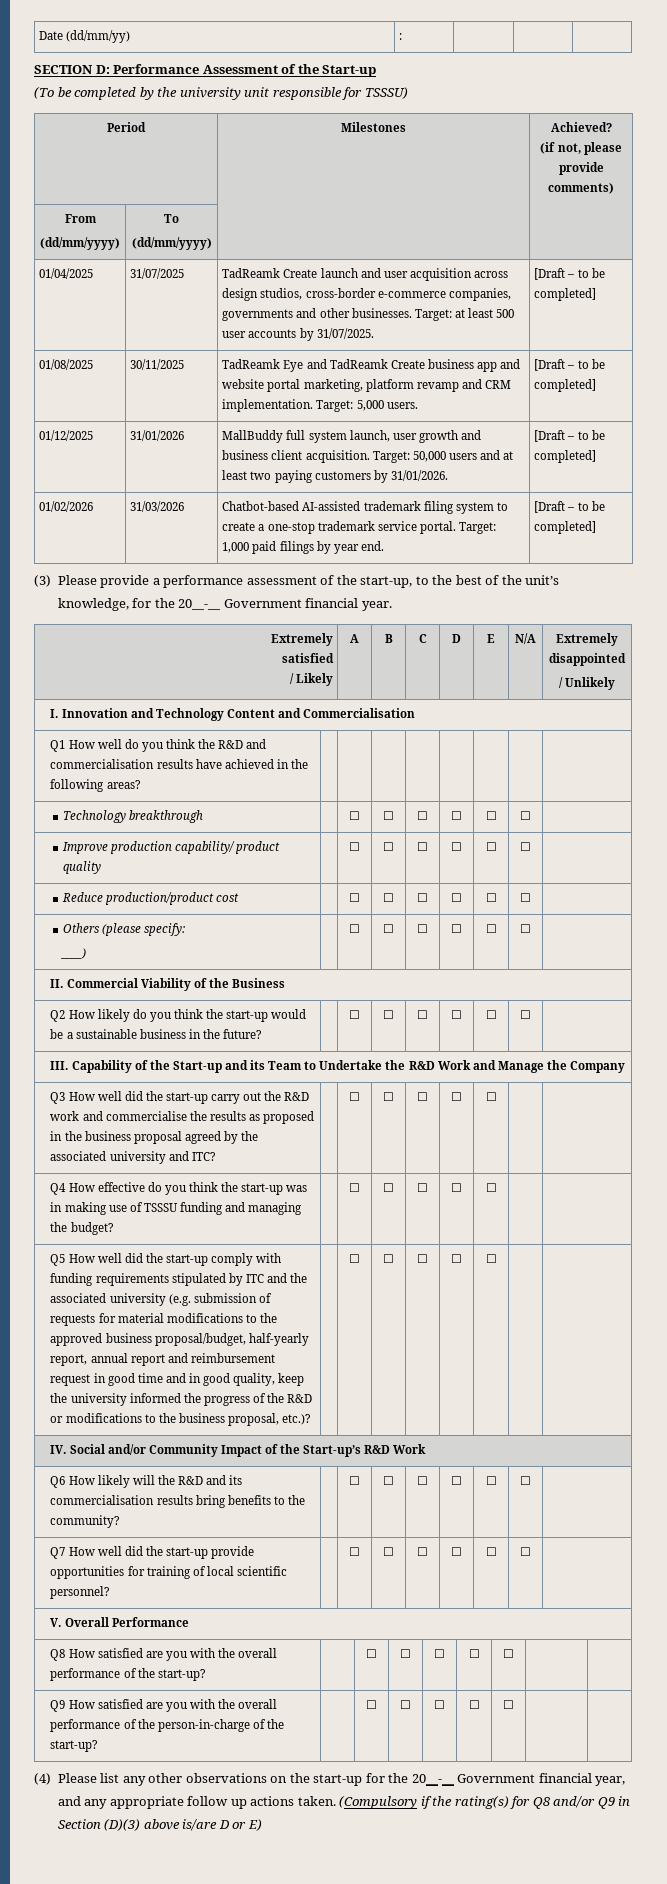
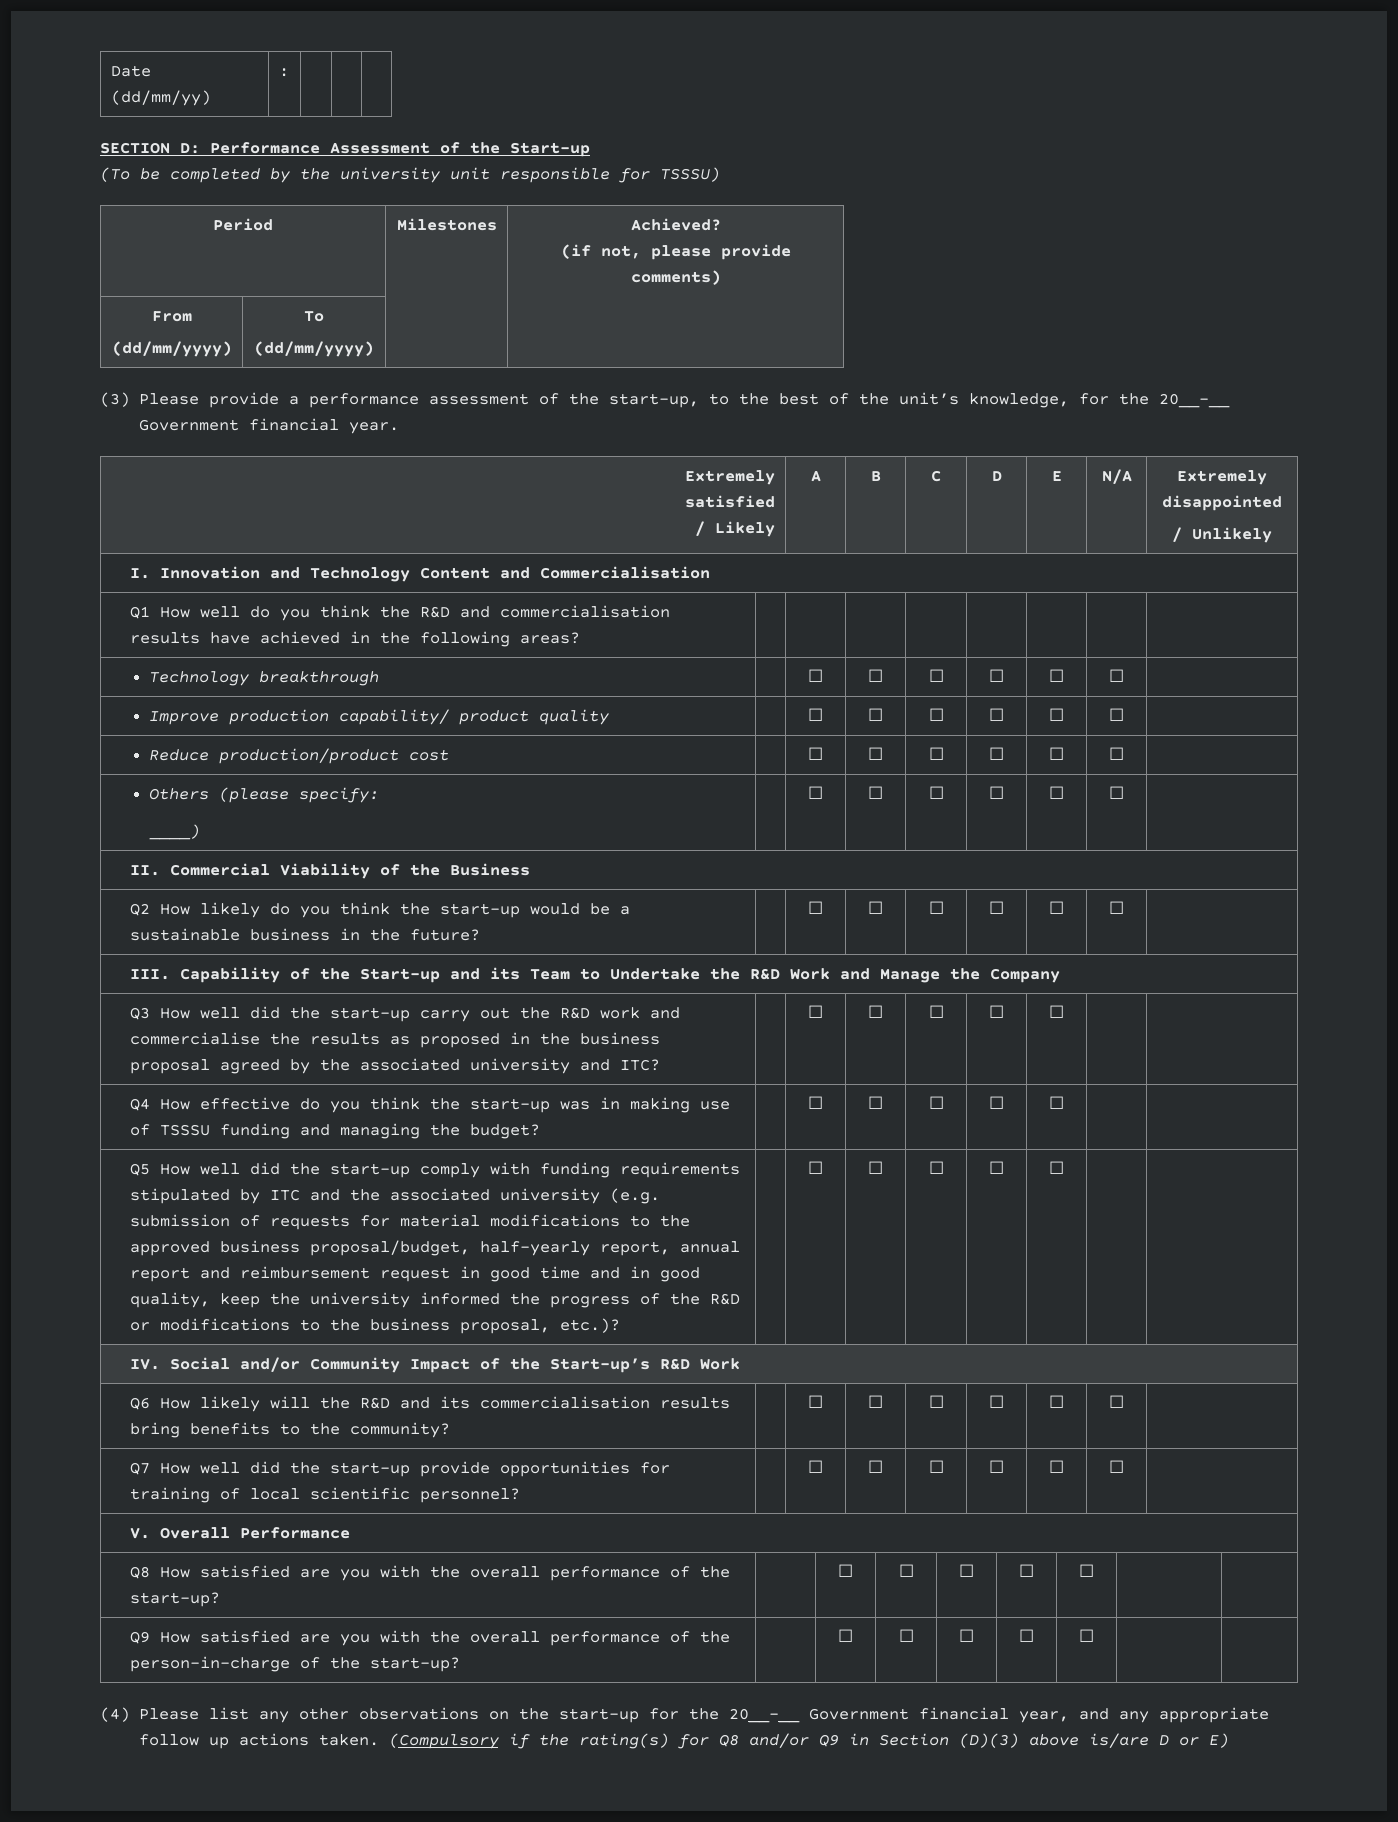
- 01/04/2025 | 31/07/2025 | TadReamk Create launch and user acquisition across design studios, cross-border e-commerce companies, governments and other businesses. Target: at least 500 user accounts by 31/07/2025. | [Draft – to be completed]
- 01/08/2025 | 30/11/2025 | TadReamk Eye and TadReamk Create business app and website portal marketing, platform revamp and CRM implementation. Target: 5,000 users. | [Draft – to be completed]
- 01/12/2025 | 31/01/2026 | MallBuddy full system launch, user growth and business client acquisition. Target: 50,000 users and at least two paying customers by 31/01/2026. | [Draft – to be completed]
- 01/02/2026 | 31/03/2026 | Chatbot-based AI-assisted trademark filing system to create a one-stop trademark service portal. Target: 1,000 paid filings by year end. | [Draft – to be completed]

